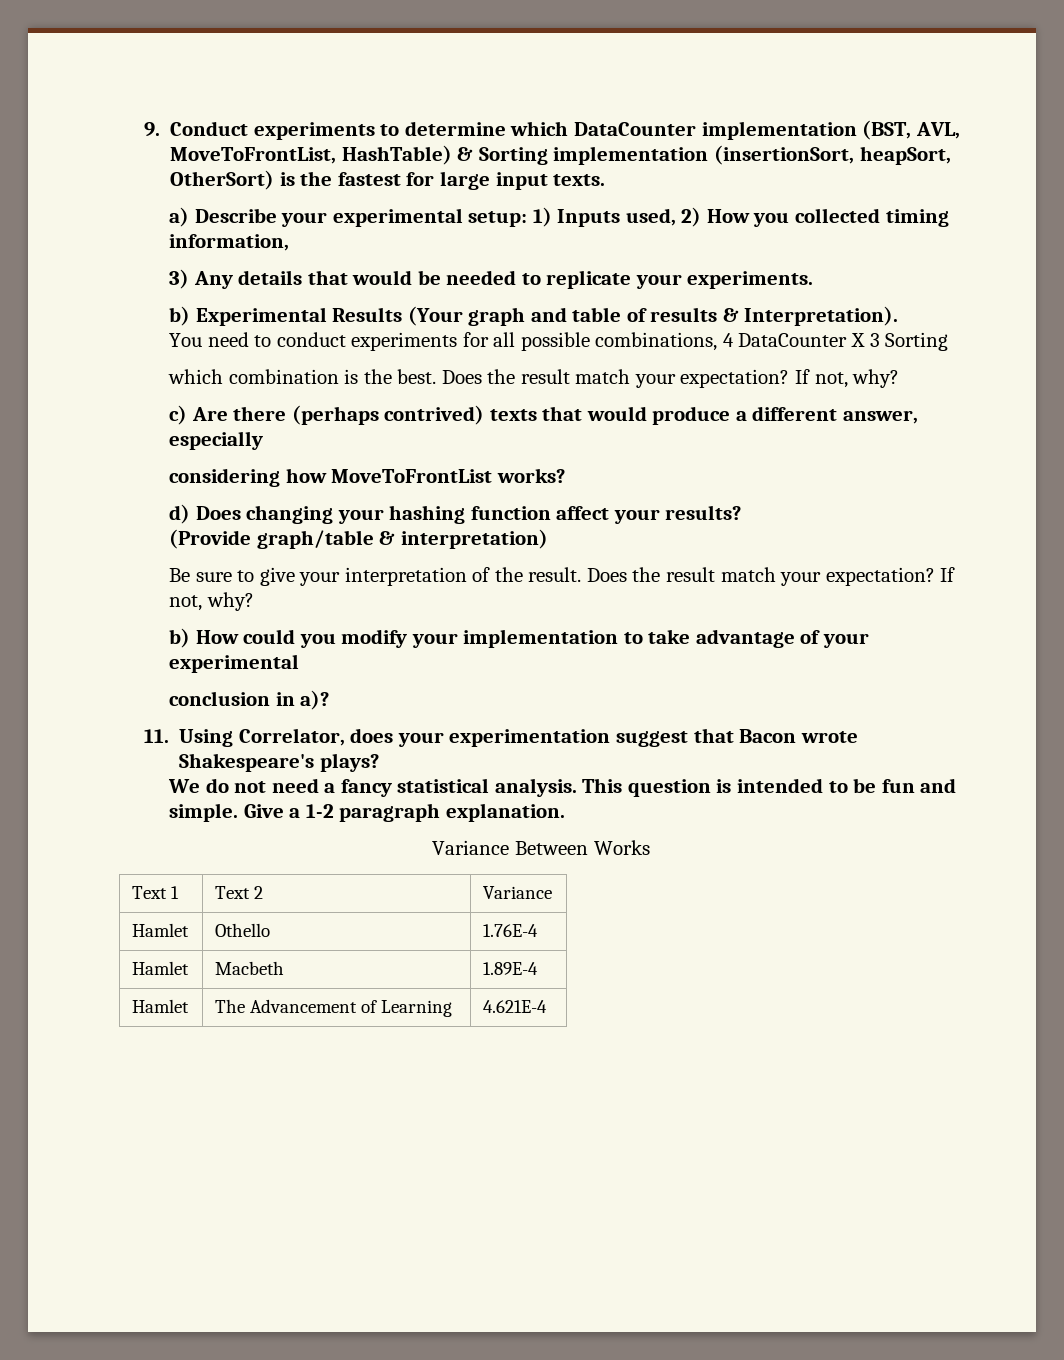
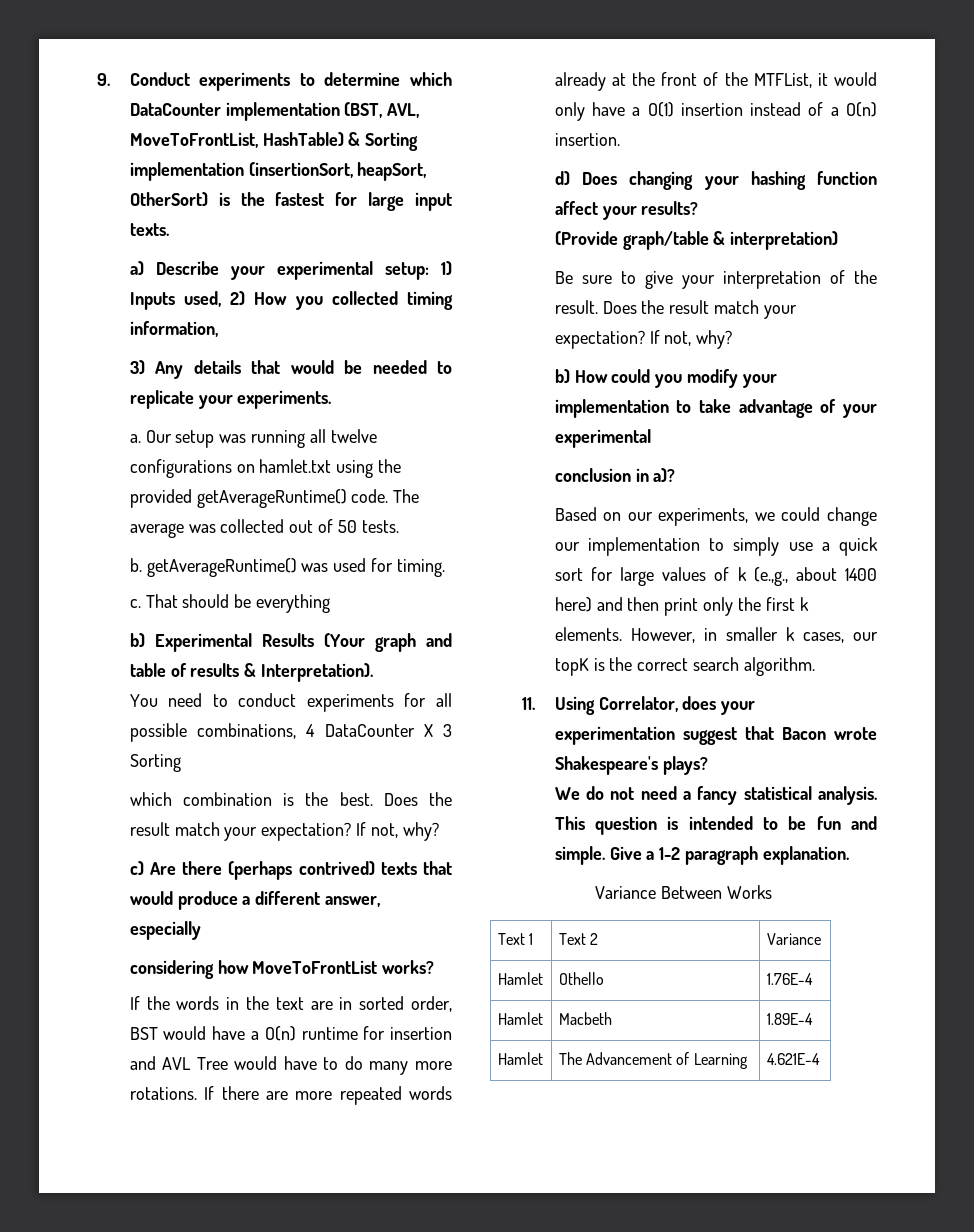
+ a. Our setup was running all twelve configurations on hamlet.txt using the provided getAverageRuntime() code. The average was collected out of 50 tests.
+ b. getAverageRuntime() was used for timing.
+ c. That should be everything
+ If the words in the text are in sorted order, BST would have a O(n) runtime for insertion and AVL Tree would have to do many more rotations. If there are more repeated words already at the front of the MTFList, it would only have a O(1) insertion instead of a O(n) insertion.
+ Based on our experiments, we could change our implementation to simply use a quick sort for large values of k (e.,g., about 1400 here) and then print only the first k elements. However, in smaller k cases, our topK is the correct search algorithm.

